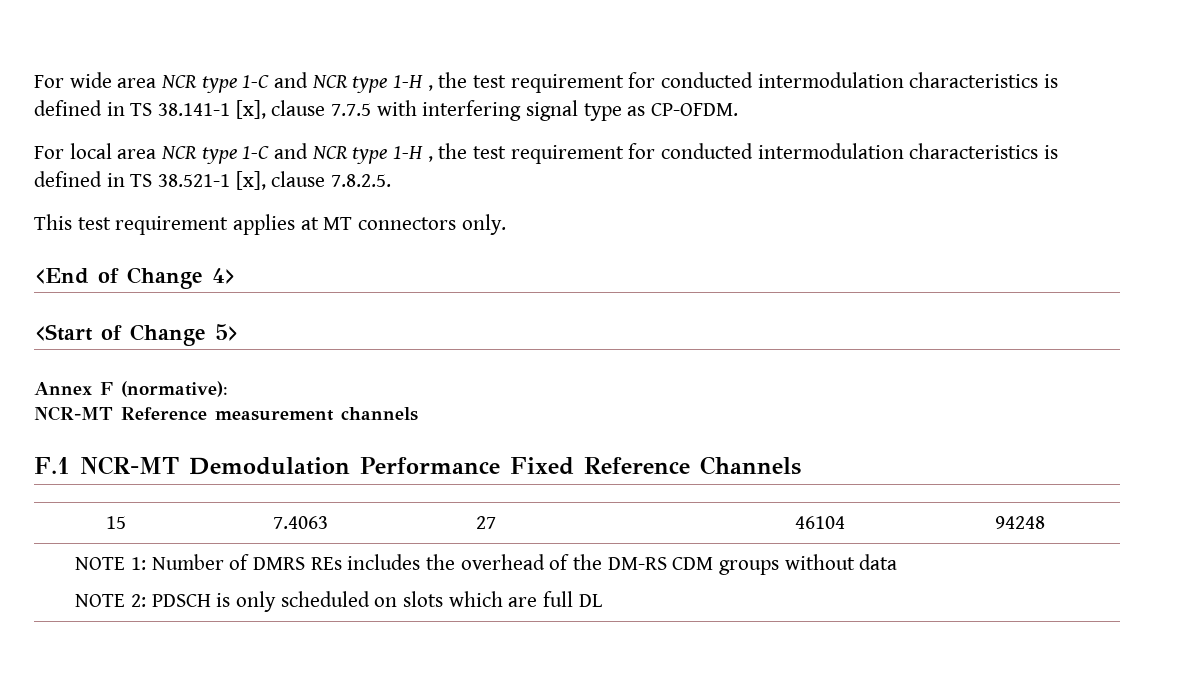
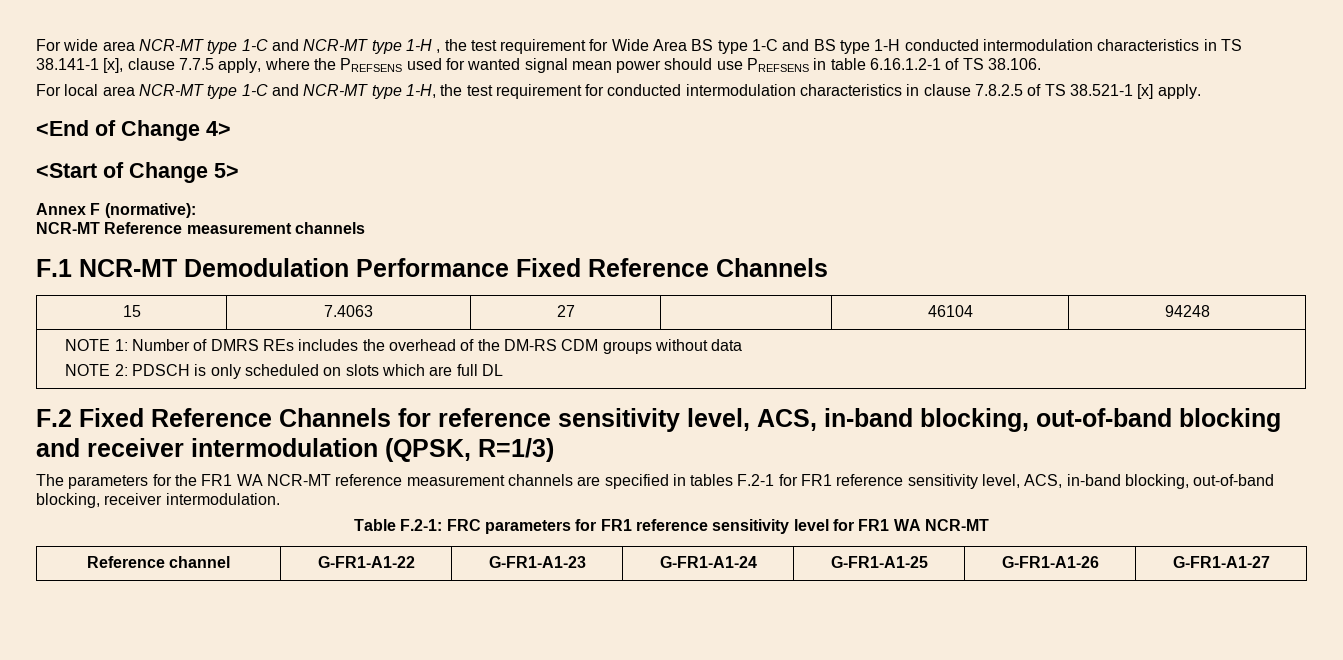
- For wide area NCR type 1-C and NCR type 1-H , the test requirement for conducted intermodulation characteristics is defined in TS 38.141-1 [x], clause 7.7.5 with interfering signal type as CP-OFDM.
+ For wide area NCR-MT type 1-C and NCR-MT type 1-H , the test requirement for Wide Area BS type 1-C and BS type 1-H conducted intermodulation characteristics in TS 38.141-1 [x], clause 7.7.5 apply, where the PREFSENS used for wanted signal mean power should use PREFSENS in table 6.16.1.2-1 of TS 38.106.
- For local area NCR type 1-C and NCR type 1-H , the test requirement for conducted intermodulation characteristics is defined in TS 38.521-1 [x], clause 7.8.2.5.
- This test requirement applies at MT connectors only.
+ For local area NCR-MT type 1-C and NCR-MT type 1-H, the test requirement for conducted intermodulation characteristics in clause 7.8.2.5 of TS 38.521-1 [x] apply.
+ F.2 Fixed Reference Channels for reference sensitivity level, ACS, in-band blocking, out-of-band blocking and receiver intermodulation (QPSK, R=1/3)
+ The parameters for the FR1 WA NCR-MT reference measurement channels are specified in tables F.2-1 for FR1 reference sensitivity level, ACS, in-band blocking, out-of-band blocking, receiver intermodulation.
+ Table F.2-1: FRC parameters for FR1 reference sensitivity level for FR1 WA NCR-MT
+ Reference channel | G-FR1-A1-22 | G-FR1-A1-23 | G-FR1-A1-24 | G-FR1-A1-25 | G-FR1-A1-26 | G-FR1-A1-27

